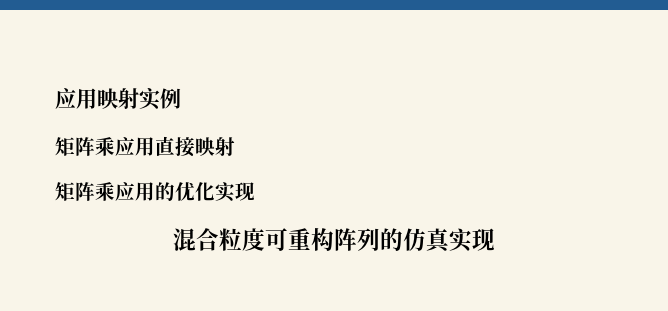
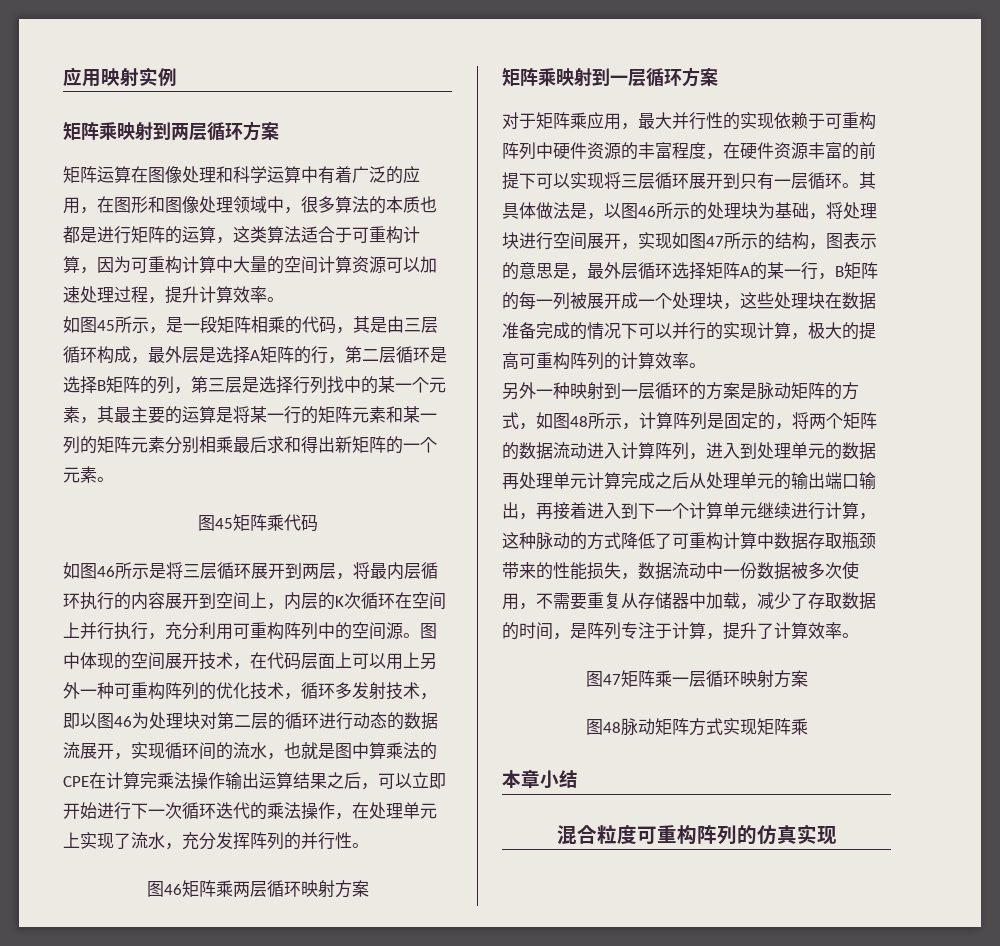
- 矩阵乘应用直接映射
- 矩阵乘应用的优化实现
+ 矩阵乘映射到两层循环方案
+ 矩阵运算在图像处理和科学运算中有着广泛的应用，在图形和图像处理领域中，很多算法的本质也都是进行矩阵的运算，这类算法适合于可重构计算，因为可重构计算中大量的空间计算资源可以加速处理过程，提升计算效率。
+ 如图45所示，是一段矩阵相乘的代码，其是由三层循环构成，最外层是选择A矩阵的行，第二层循环是选择B矩阵的列，第三层是选择行列找中的某一个元素，其最主要的运算是将某一行的矩阵元素和某一列的矩阵元素分别相乘最后求和得出新矩阵的一个元素。
+ 图45矩阵乘代码
+ 如图46所示是将三层循环展开到两层，将最内层循环执行的内容展开到空间上，内层的K次循环在空间上并行执行，充分利用可重构阵列中的空间源。图中体现的空间展开技术，在代码层面上可以用上另外一种可重构阵列的优化技术，循环多发射技术，即以图46为处理块对第二层的循环进行动态的数据流展开，实现循环间的流水，也就是图中算乘法的CPE在计算完乘法操作输出运算结果之后，可以立即开始进行下一次循环迭代的乘法操作，在处理单元上实现了流水，充分发挥阵列的并行性。
+ 图46矩阵乘两层循环映射方案
+ 矩阵乘映射到一层循环方案
+ 对于矩阵乘应用，最大并行性的实现依赖于可重构阵列中硬件资源的丰富程度，在硬件资源丰富的前提下可以实现将三层循环展开到只有一层循环。其具体做法是，以图46所示的处理块为基础，将处理块进行空间展开，实现如图47所示的结构，图表示的意思是，最外层循环选择矩阵A的某一行，B矩阵的每一列被展开成一个处理块，这些处理块在数据准备完成的情况下可以并行的实现计算，极大的提高可重构阵列的计算效率。
+ 另外一种映射到一层循环的方案是脉动矩阵的方式，如图48所示，计算阵列是固定的，将两个矩阵的数据流动进入计算阵列，进入到处理单元的数据再处理单元计算完成之后从处理单元的输出端口输出，再接着进入到下一个计算单元继续进行计算，这种脉动的方式降低了可重构计算中数据存取瓶颈带来的性能损失，数据流动中一份数据被多次使用，不需要重复从存储器中加载，减少了存取数据的时间，是阵列专注于计算，提升了计算效率。
+ 图47矩阵乘一层循环映射方案
+ 图48脉动矩阵方式实现矩阵乘
+ 本章小结

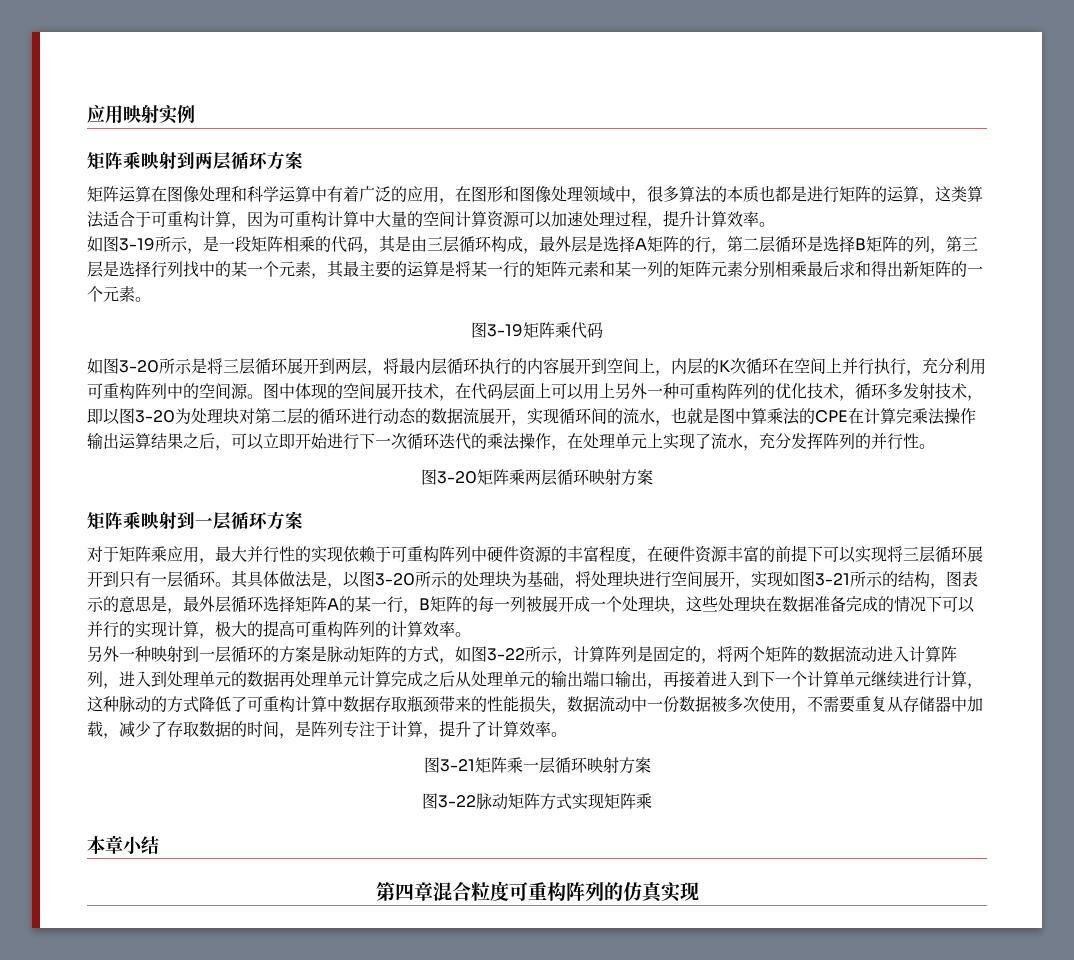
- 如图45所示，是一段矩阵相乘的代码，其是由三层循环构成，最外层是选择A矩阵的行，第二层循环是选择B矩阵的列，第三层是选择行列找中的某一个元素，其最主要的运算是将某一行的矩阵元素和某一列的矩阵元素分别相乘最后求和得出新矩阵的一个元素。
+ 如图3-19所示，是一段矩阵相乘的代码，其是由三层循环构成，最外层是选择A矩阵的行，第二层循环是选择B矩阵的列，第三层是选择行列找中的某一个元素，其最主要的运算是将某一行的矩阵元素和某一列的矩阵元素分别相乘最后求和得出新矩阵的一个元素。
- 图45矩阵乘代码
+ 图3-19矩阵乘代码
- 如图46所示是将三层循环展开到两层，将最内层循环执行的内容展开到空间上，内层的K次循环在空间上并行执行，充分利用可重构阵列中的空间源。
+ 如图3-20所示是将三层循环展开到两层，将最内层循环执行的内容展开到空间上，内层的K次循环在空间上并行执行，充分利用可重构阵列中的空间源。
- 图中体现的空间展开技术，在代码层面上可以用上另外一种可重构阵列的优化技术，循环多发射技术，即以图46为处理块对第二层的循环进行动态的数据流展开，实现循环间的流水，也就是图中算乘法的CPE在计算完乘法操作输出运算结果之后，可以立即开始进行下一次循环迭代的乘法操作，在处理单元上实现了流水，充分发挥阵列的并行性。
+ 图中体现的空间展开技术，在代码层面上可以用上另外一种可重构阵列的优化技术，循环多发射技术，即以图3-20为处理块对第二层的循环进行动态的数据流展开，实现循环间的流水，也就是图中算乘法的CPE在计算完乘法操作输出运算结果之后，可以立即开始进行下一次循环迭代的乘法操作，在处理单元上实现了流水，充分发挥阵列的并行性。
- 图46矩阵乘两层循环映射方案
+ 图3-20矩阵乘两层循环映射方案
- 其具体做法是，以图46所示的处理块为基础，将处理块进行空间展开，实现如图47所示的结构，图表示的意思是，最外层循环选择矩阵A的某一行，B矩阵的每一列被展开成一个处理块，这些处理块在数据准备完成的情况下可以并行的实现计算，极大的提高可重构阵列的计算效率。
+ 其具体做法是，以图3-20所示的处理块为基础，将处理块进行空间展开，实现如图3-21所示的结构，图表示的意思是，最外层循环选择矩阵A的某一行，B矩阵的每一列被展开成一个处理块，这些处理块在数据准备完成的情况下可以并行的实现计算，极大的提高可重构阵列的计算效率。
- 另外一种映射到一层循环的方案是脉动矩阵的方式，如图48所示，计算阵列是固定的，将两个矩阵的数据流动进入计算阵列，进入到处理单元的数据再处理单元计算完成之后从处理单元的输出端口输出，再接着进入到下一个计算单元继续进行计算，这种脉动的方式降低了可重构计算中数据存取瓶颈带来的性能损失，数据流动中一份数据被多次使用，不需要重复从存储器中加载，减少了存取数据的时间，是阵列专注于计算，提升了计算效率。
+ 另外一种映射到一层循环的方案是脉动矩阵的方式，如图3-22所示，计算阵列是固定的，将两个矩阵的数据流动进入计算阵列，进入到处理单元的数据再处理单元计算完成之后从处理单元的输出端口输出，再接着进入到下一个计算单元继续进行计算，这种脉动的方式降低了可重构计算中数据存取瓶颈带来的性能损失，数据流动中一份数据被多次使用，不需要重复从存储器中加载，减少了存取数据的时间，是阵列专注于计算，提升了计算效率。
- 图47矩阵乘一层循环映射方案
+ 图3-21矩阵乘一层循环映射方案
- 图48脉动矩阵方式实现矩阵乘
+ 图3-22脉动矩阵方式实现矩阵乘
- 混合粒度可重构阵列的仿真实现
+ 第四章混合粒度可重构阵列的仿真实现

